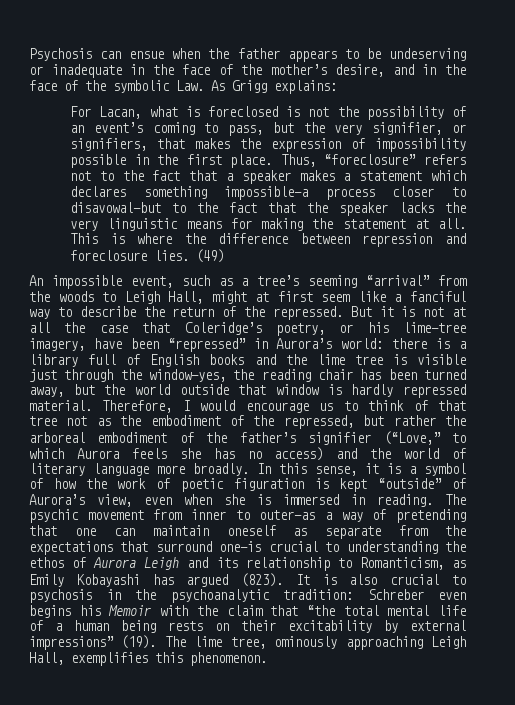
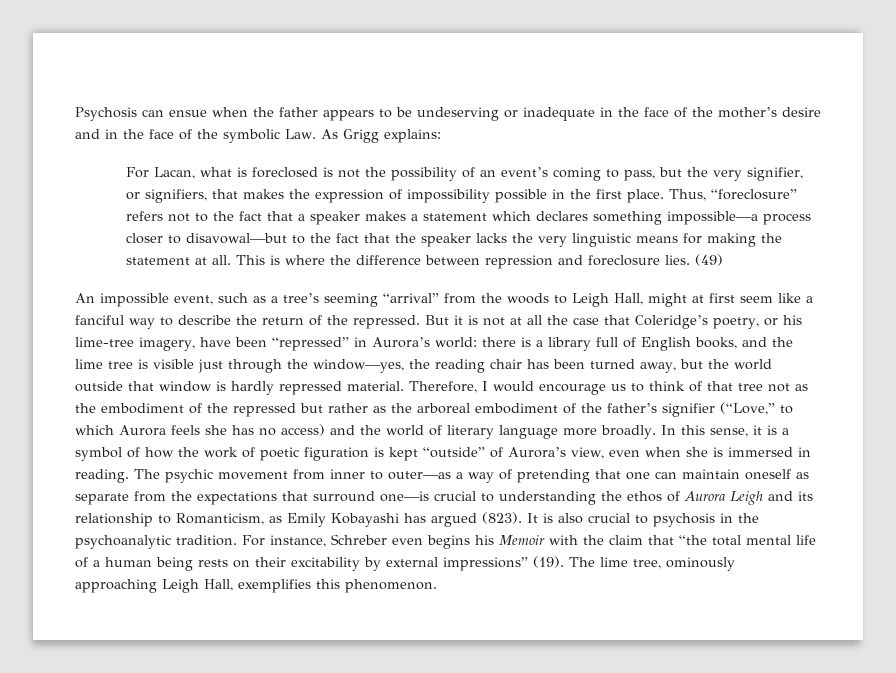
- Psychosis can ensue when the father appears to be undeserving or inadequate in the face of the mother’s desire, and in the face of the symbolic Law. As Grigg explains:
+ Psychosis can ensue when the father appears to be undeserving or inadequate in the face of the mother’s desire and in the face of the symbolic Law. As Grigg explains:
- But it is not at all the case that Coleridge’s poetry, or his lime-tree imagery, have been “repressed” in Aurora’s world: there is a library full of English books and the lime tree is visible just through the window—yes, the reading chair has been turned away, but the world outside that window is hardly repressed material.
+ But it is not at all the case that Coleridge’s poetry, or his lime-tree imagery, have been “repressed” in Aurora’s world: there is a library full of English books, and the lime tree is visible just through the window—yes, the reading chair has been turned away, but the world outside that window is hardly repressed material.
- Therefore, I would encourage us to think of that tree not as the embodiment of the repressed, but rather the arboreal embodiment of the father’s signifier (“Love,” to which Aurora feels she has no access) and the world of literary language more broadly.
+ Therefore, I would encourage us to think of that tree not as the embodiment of the repressed but rather as the arboreal embodiment of the father’s signifier (“Love,” to which Aurora feels she has no access) and the world of literary language more broadly.
- It is also crucial to psychosis in the psychoanalytic tradition: Schreber even begins his Memoir with the claim that “the total mental life of a human being rests on their excitability by external impressions” (19).
+ It is also crucial to psychosis in the psychoanalytic tradition. For instance, Schreber even begins his Memoir with the claim that “the total mental life of a human being rests on their excitability by external impressions” (19).

